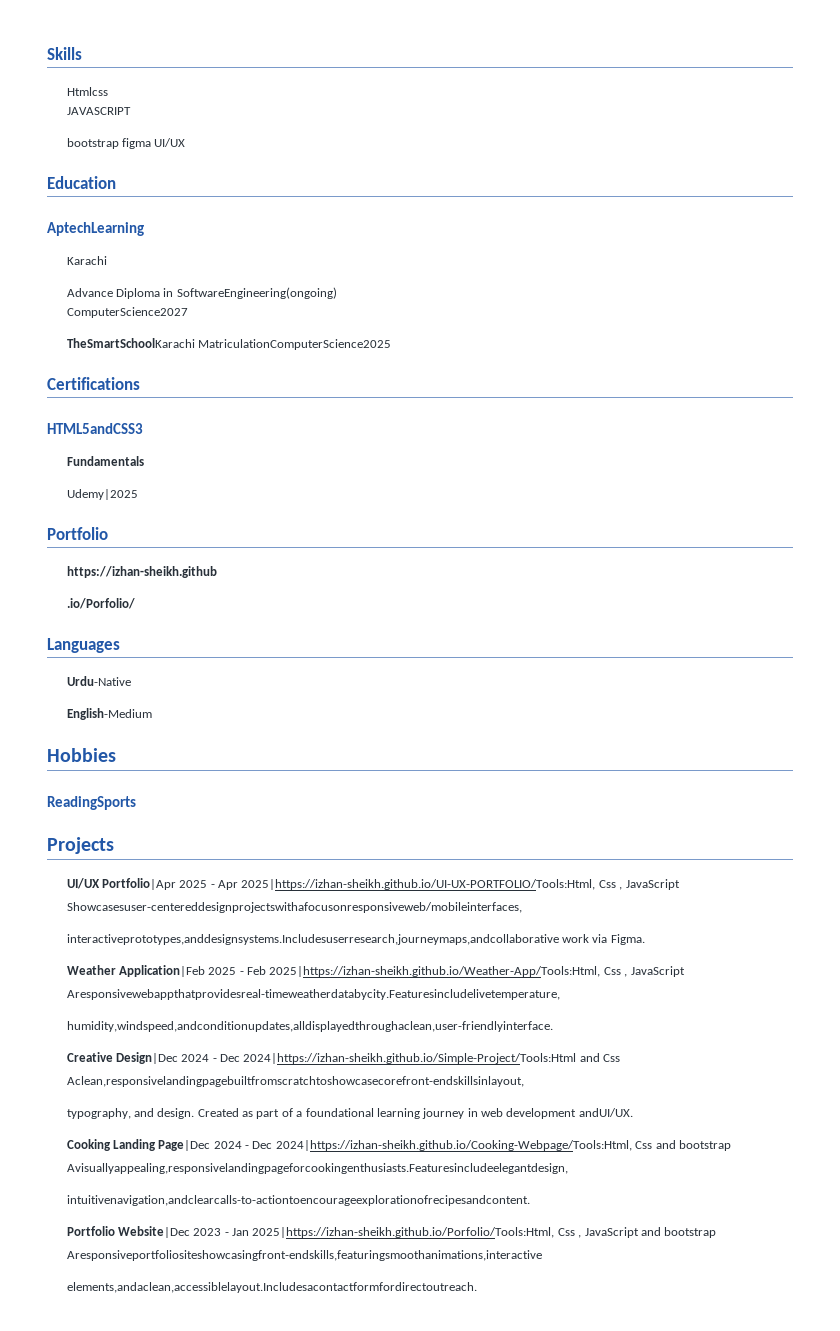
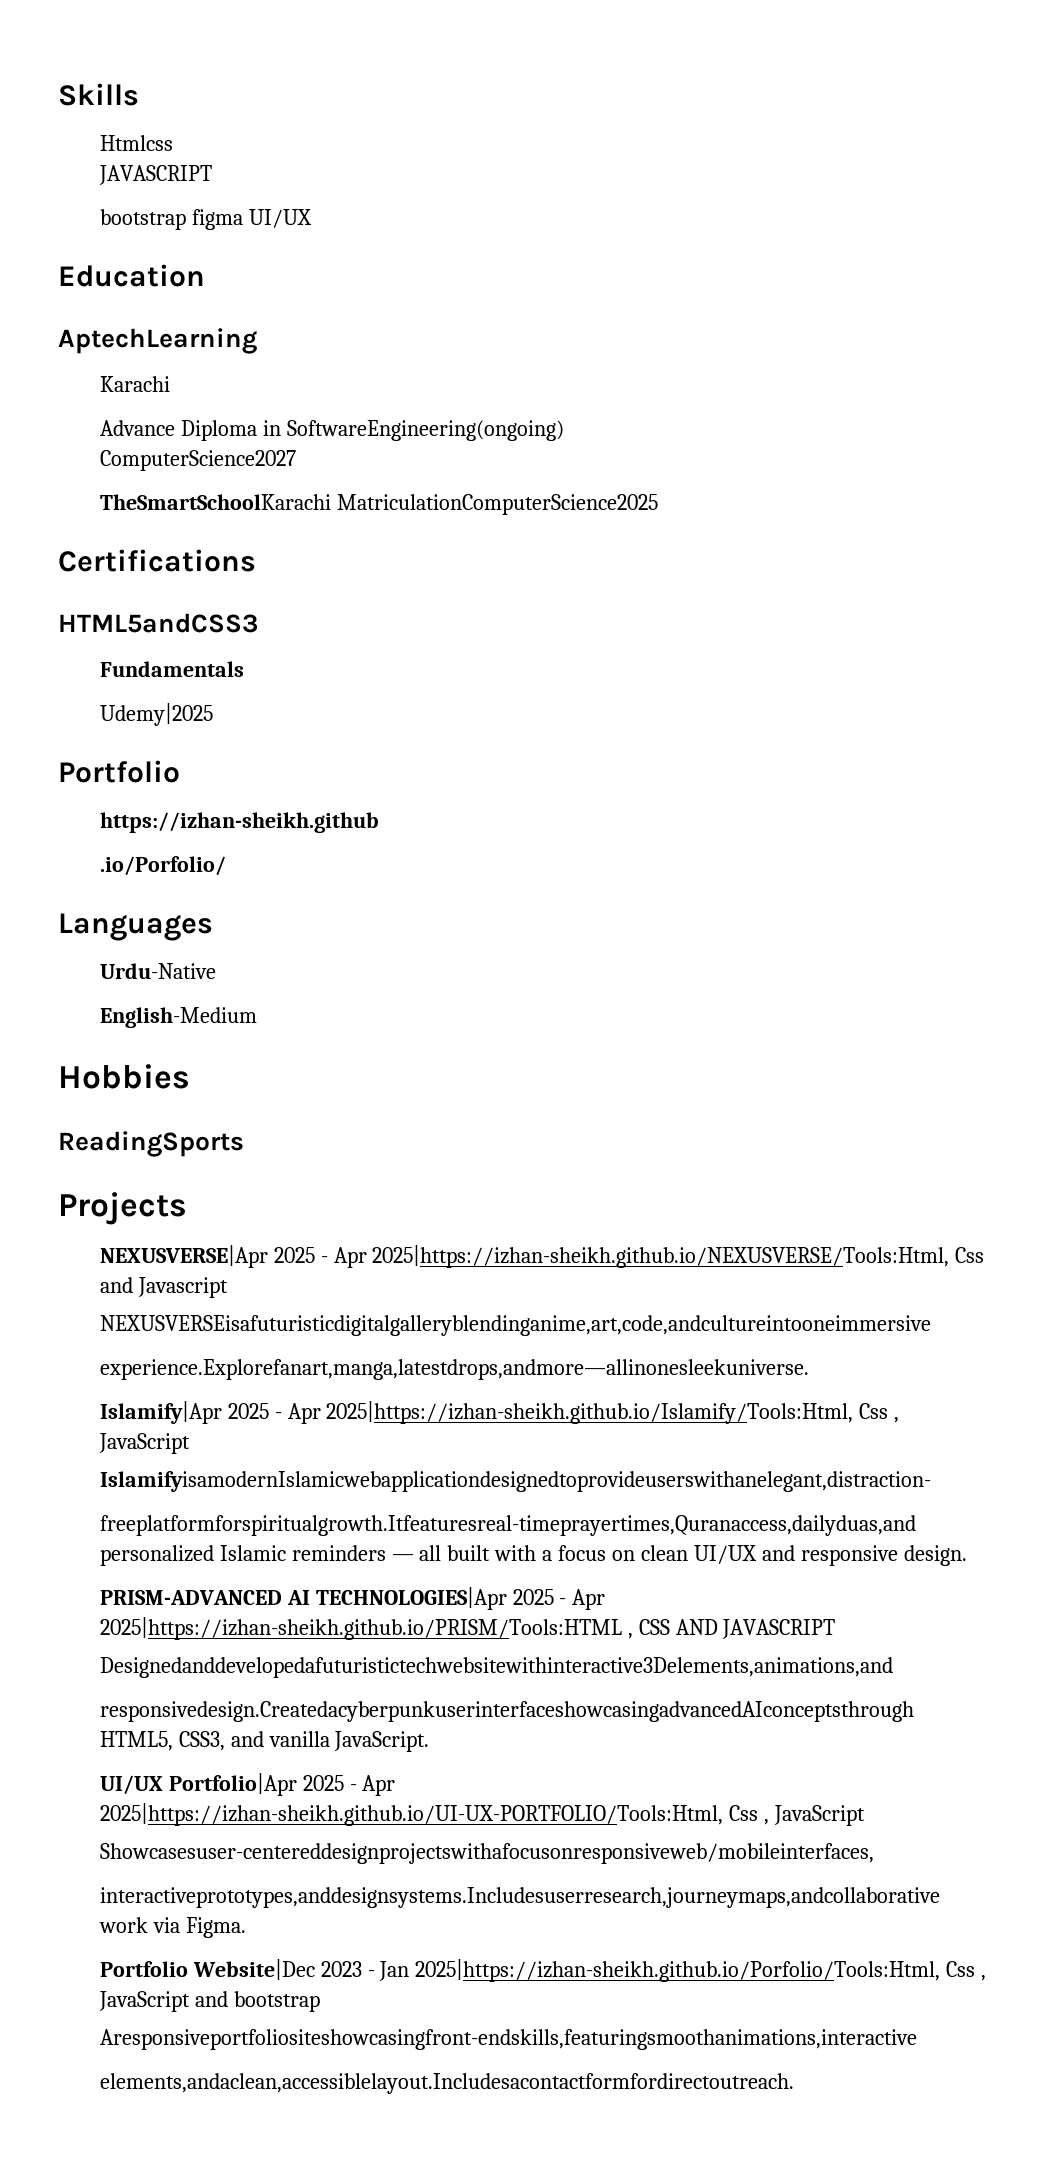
+ NEXUSVERSE|Apr 2025 - Apr 2025|https://izhan-sheikh.github.io/NEXUSVERSE/Tools:Html, Css and Javascript
+ NEXUSVERSEisafuturisticdigitalgalleryblendinganime,art,code,andcultureintooneimmersive
+ experience.Explorefanart,manga,latestdrops,andmore—allinonesleekuniverse.
+ Islamify|Apr 2025 - Apr 2025|https://izhan-sheikh.github.io/Islamify/Tools:Html, Css , JavaScript
+ IslamifyisamodernIslamicwebapplicationdesignedtoprovideuserswithanelegant,distraction-
+ freeplatformforspiritualgrowth.Itfeaturesreal-timeprayertimes,Quranaccess,dailyduas,and personalized Islamic reminders — all built with a focus on clean UI/UX and responsive design.
+ PRISM-ADVANCED AI TECHNOLOGIES|Apr 2025 - Apr 2025|https://izhan-sheikh.github.io/PRISM/Tools:HTML , CSS AND JAVASCRIPT
+ Designedanddevelopedafuturistictechwebsitewithinteractive3Delements,animations,and
+ responsivedesign.CreatedacyberpunkuserinterfaceshowcasingadvancedAIconceptsthrough HTML5, CSS3, and vanilla JavaScript.
- Weather Application|Feb 2025 - Feb 2025|https://izhan-sheikh.github.io/Weather-App/Tools:Html, Css , JavaScript
- Aresponsivewebappthatprovidesreal-timeweatherdatabycity.Featuresincludelivetemperature,
- humidity,windspeed,andconditionupdates,alldisplayedthroughaclean,user-friendlyinterface.
- Creative Design|Dec 2024 - Dec 2024|https://izhan-sheikh.github.io/Simple-Project/Tools:Html and Css
- Aclean,responsivelandingpagebuiltfromscratchtoshowcasecorefront-endskillsinlayout,
- typography, and design. Created as part of a foundational learning journey in web development andUI/UX.
- Cooking Landing Page|Dec 2024 - Dec 2024|https://izhan-sheikh.github.io/Cooking-Webpage/Tools:Html, Css and bootstrap
- Avisuallyappealing,responsivelandingpageforcookingenthusiasts.Featuresincludeelegantdesign,
- intuitivenavigation,andclearcalls-to-actiontoencourageexplorationofrecipesandcontent.

